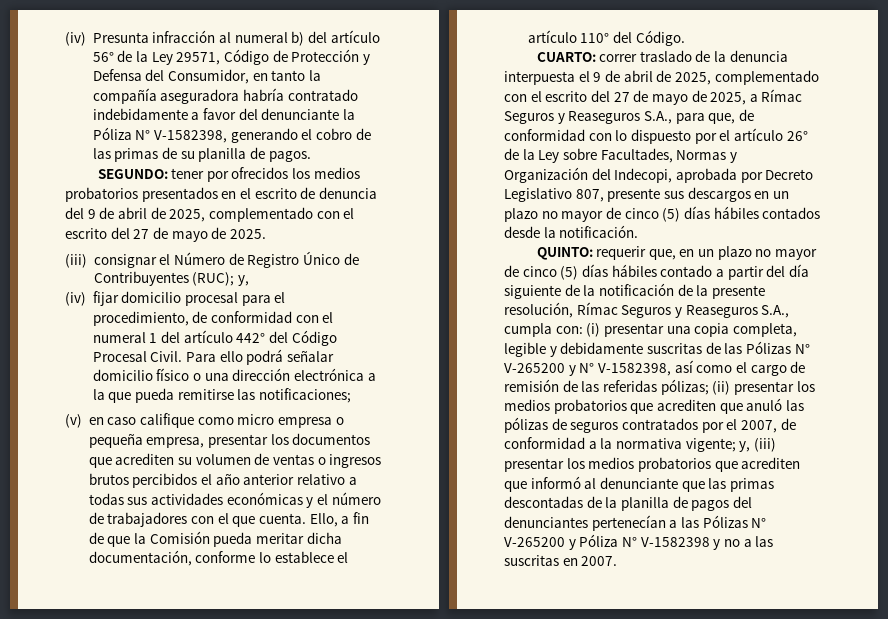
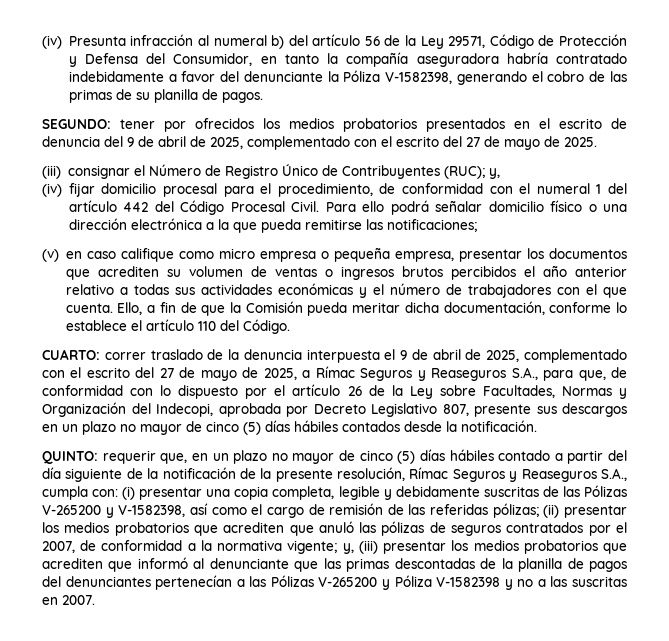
- (iv) Presunta infracción al numeral b) del artículo 56° de la Ley 29571, Código de Protección y Defensa del Consumidor, en tanto la compañía aseguradora habría contratado indebidamente a favor del denunciante la Póliza N° V-1582398, generando el cobro de las primas de su planilla de pagos.
+ (iv) Presunta infracción al numeral b) del artículo 56 de la Ley 29571, Código de Protección y Defensa del Consumidor, en tanto la compañía aseguradora habría contratado indebidamente a favor del denunciante la Póliza V-1582398, generando el cobro de las primas de su planilla de pagos.
- (iv) fijar domicilio procesal para el procedimiento, de conformidad con el numeral 1 del artículo 442° del Código Procesal Civil.
+ (iv) fijar domicilio procesal para el procedimiento, de conformidad con el numeral 1 del artículo 442 del Código Procesal Civil.
- Ello, a fin de que la Comisión pueda meritar dicha documentación, conforme lo establece el artículo 110° del Código.
+ Ello, a fin de que la Comisión pueda meritar dicha documentación, conforme lo establece el artículo 110 del Código.
- correr traslado de la denuncia interpuesta el 9 de abril de 2025, complementado con el escrito del 27 de mayo de 2025, a Rímac Seguros y Reaseguros S.A., para que, de conformidad con lo dispuesto por el artículo 26° de la Ley sobre Facultades, Normas y Organización del Indecopi, aprobada por Decreto Legislativo 807, presente sus descargos en un plazo no mayor de cinco (5) días hábiles contados desde la notificación.
+ correr traslado de la denuncia interpuesta el 9 de abril de 2025, complementado con el escrito del 27 de mayo de 2025, a Rímac Seguros y Reaseguros S.A., para que, de conformidad con lo dispuesto por el artículo 26 de la Ley sobre Facultades, Normas y Organización del Indecopi, aprobada por Decreto Legislativo 807, presente sus descargos en un plazo no mayor de cinco (5) días hábiles contados desde la notificación.
- (i) presentar una copia completa, legible y debidamente suscritas de las Pólizas N° V-265200 y N° V-1582398, así como el cargo de remisión de las referidas pólizas;
+ (i) presentar una copia completa, legible y debidamente suscritas de las Pólizas V-265200 y V-1582398, así como el cargo de remisión de las referidas pólizas;
- y, (iii) presentar los medios probatorios que acrediten que informó al denunciante que las primas descontadas de la planilla de pagos del denunciantes pertenecían a las Pólizas N° V-265200 y Póliza N° V-1582398 y no a las suscritas en 2007.
+ y, (iii) presentar los medios probatorios que acrediten que informó al denunciante que las primas descontadas de la planilla de pagos del denunciantes pertenecían a las Pólizas V-265200 y Póliza V-1582398 y no a las suscritas en 2007.

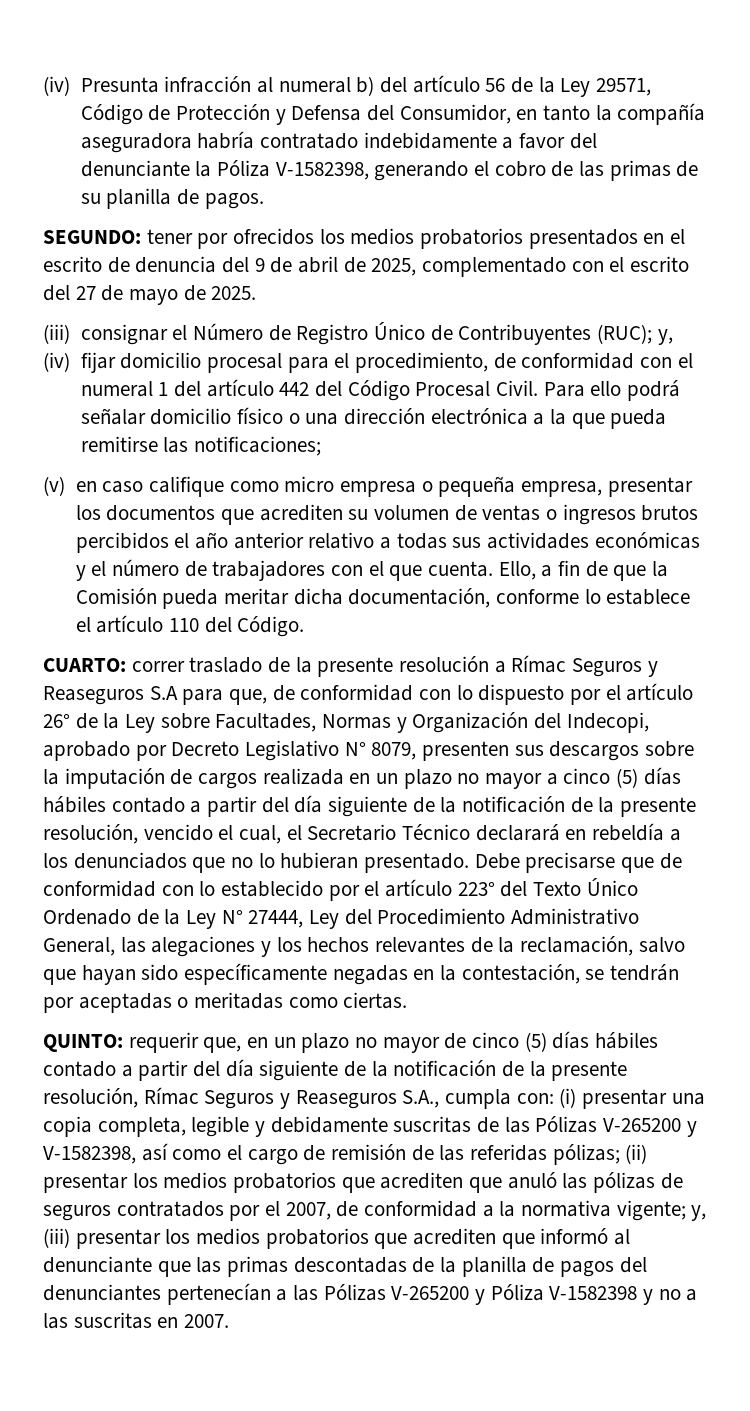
- CUARTO: correr traslado de la denuncia interpuesta el 9 de abril de 2025, complementado con el escrito del 27 de mayo de 2025, a Rímac Seguros y Reaseguros S.A., para que, de conformidad con lo dispuesto por el artículo 26 de la Ley sobre Facultades, Normas y Organización del Indecopi, aprobada por Decreto Legislativo 807, presente sus descargos en un plazo no mayor de cinco (5) días hábiles contados desde la notificación.
+ CUARTO: correr traslado de la presente resolución a Rímac Seguros y Reaseguros S.A para que, de conformidad con lo dispuesto por el artículo 26° de la Ley sobre Facultades, Normas y Organización del Indecopi, aprobado por Decreto Legislativo N° 8079, presenten sus descargos sobre la imputación de cargos realizada en un plazo no mayor a cinco (5) días hábiles contado a partir del día siguiente de la notificación de la presente resolución, vencido el cual, el Secretario Técnico declarará en rebeldía a los denunciados que no lo hubieran presentado. Debe precisarse que de conformidad con lo establecido por el artículo 223° del Texto Único Ordenado de la Ley N° 27444, Ley del Procedimiento Administrativo General, las alegaciones y los hechos relevantes de la reclamación, salvo que hayan sido específicamente negadas en la contestación, se tendrán por aceptadas o meritadas como ciertas.

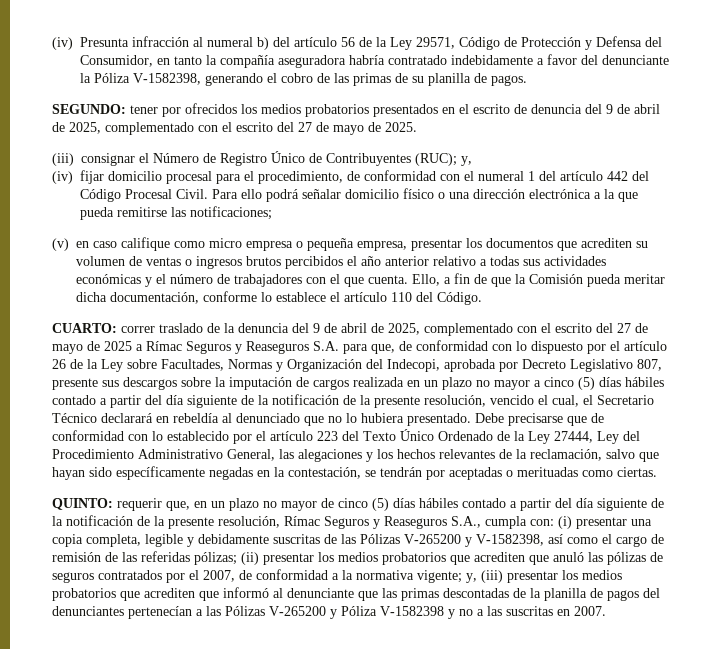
- correr traslado de la presente resolución a Rímac Seguros y Reaseguros S.A para que, de conformidad con lo dispuesto por el artículo 26° de la Ley sobre Facultades, Normas y Organización del Indecopi, aprobado por Decreto Legislativo N° 8079, presenten sus descargos sobre la imputación de cargos realizada en un plazo no mayor a cinco (5) días hábiles contado a partir del día siguiente de la notificación de la presente resolución, vencido el cual, el Secretario Técnico declarará en rebeldía a los denunciados que no lo hubieran presentado.
+ correr traslado de la denuncia del 9 de abril de 2025, complementado con el escrito del 27 de mayo de 2025 a Rímac Seguros y Reaseguros S.A. para que, de conformidad con lo dispuesto por el artículo 26 de la Ley sobre Facultades, Normas y Organización del Indecopi, aprobada por Decreto Legislativo 807, presente sus descargos sobre la imputación de cargos realizada en un plazo no mayor a cinco (5) días hábiles contado a partir del día siguiente de la notificación de la presente resolución, vencido el cual, el Secretario Técnico declarará en rebeldía al denunciado que no lo hubiera presentado.
- Debe precisarse que de conformidad con lo establecido por el artículo 223° del Texto Único Ordenado de la Ley N° 27444, Ley del Procedimiento Administrativo General, las alegaciones y los hechos relevantes de la reclamación, salvo que hayan sido específicamente negadas en la contestación, se tendrán por aceptadas o meritadas como ciertas.
+ Debe precisarse que de conformidad con lo establecido por el artículo 223 del Texto Único Ordenado de la Ley 27444, Ley del Procedimiento Administrativo General, las alegaciones y los hechos relevantes de la reclamación, salvo que hayan sido específicamente negadas en la contestación, se tendrán por aceptadas o merituadas como ciertas.

